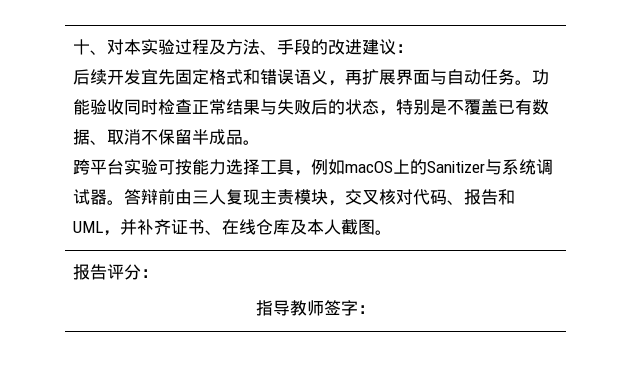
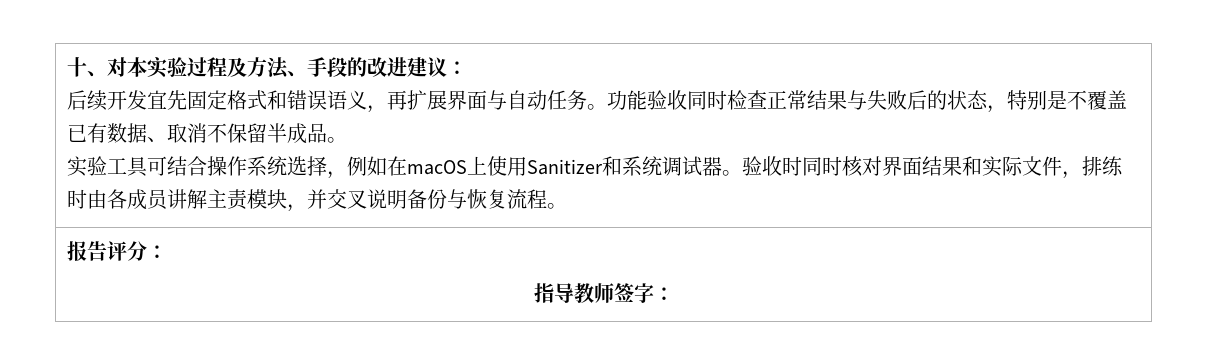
- 跨平台实验可按能力选择工具，例如macOS上的Sanitizer与系统调试器。答辩前由三人复现主责模块，交叉核对代码、报告和UML，并补齐证书、在线仓库及本人截图。
+ 实验工具可结合操作系统选择，例如在macOS上使用Sanitizer和系统调试器。验收时同时核对界面结果和实际文件，排练时由各成员讲解主责模块，并交叉说明备份与恢复流程。

